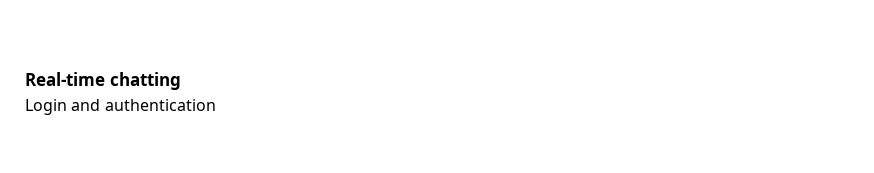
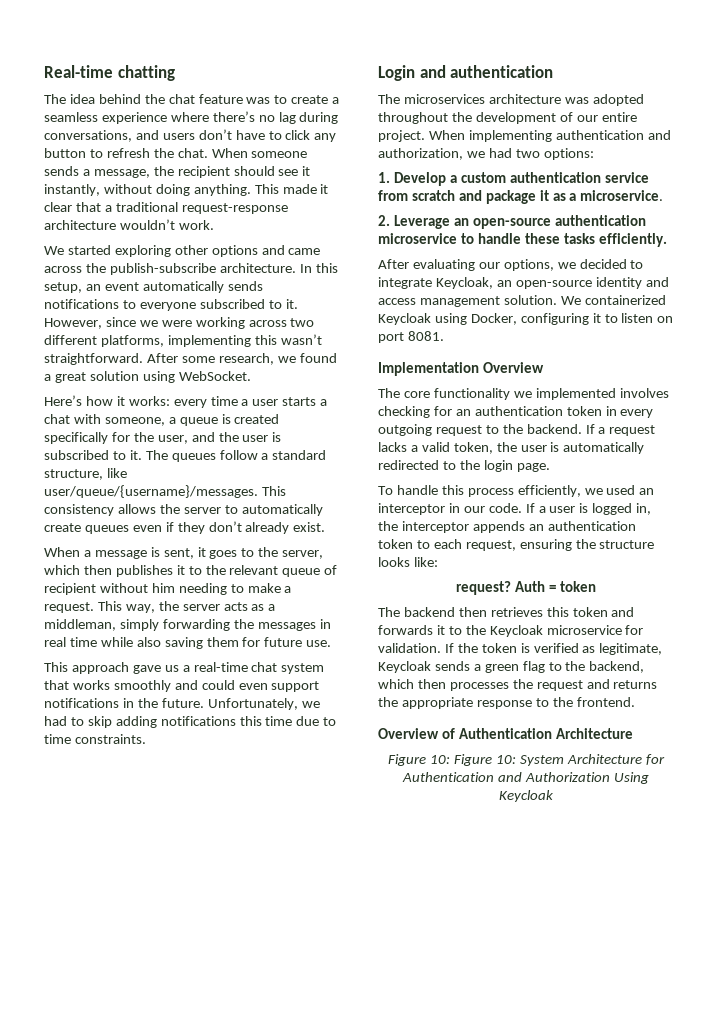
+ The idea behind the chat feature was to create a seamless experience where there’s no lag during conversations, and users don’t have to click any button to refresh the chat. When someone sends a message, the recipient should see it instantly, without doing anything. This made it clear that a traditional request-response architecture wouldn’t work.
+ We started exploring other options and came across the publish-subscribe architecture. In this setup, an event automatically sends notifications to everyone subscribed to it. However, since we were working across two different platforms, implementing this wasn’t straightforward. After some research, we found a great solution using WebSocket.
+ Here’s how it works: every time a user starts a chat with someone, a queue is created specifically for the user, and the user is subscribed to it. The queues follow a standard structure, like user/queue/{username}/messages. This consistency allows the server to automatically create queues even if they don’t already exist.
+ When a message is sent, it goes to the server, which then publishes it to the relevant queue of recipient without him needing to make a request. This way, the server acts as a middleman, simply forwarding the messages in real time while also saving them for future use.
+ This approach gave us a real-time chat system that works smoothly and could even support notifications in the future. Unfortunately, we had to skip adding notifications this time due to time constraints.
  Login and authentication
+ The microservices architecture was adopted throughout the development of our entire project. When implementing authentication and authorization, we had two options:
+ 1. Develop a custom authentication service from scratch and package it as a microservice.
+ 2. Leverage an open-source authentication microservice to handle these tasks efficiently.
+ After evaluating our options, we decided to integrate Keycloak, an open-source identity and access management solution. We containerized Keycloak using Docker, configuring it to listen on port 8081.
+ Implementation Overview
+ The core functionality we implemented involves checking for an authentication token in every outgoing request to the backend. If a request lacks a valid token, the user is automatically redirected to the login page.
+ To handle this process efficiently, we used an interceptor in our code. If a user is logged in, the interceptor appends an authentication token to each request, ensuring the structure looks like:
+ request? Auth = token
+ The backend then retrieves this token and forwards it to the Keycloak microservice for validation. If the token is verified as legitimate, Keycloak sends a green flag to the backend, which then processes the request and returns the appropriate response to the frontend.
+ Overview of Authentication Architecture
+ Figure 10: Figure 10: System Architecture for Authentication and Authorization Using Keycloak

